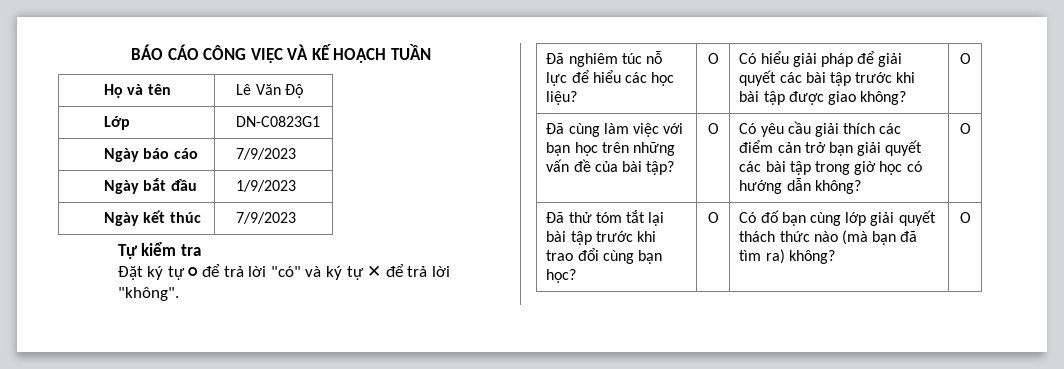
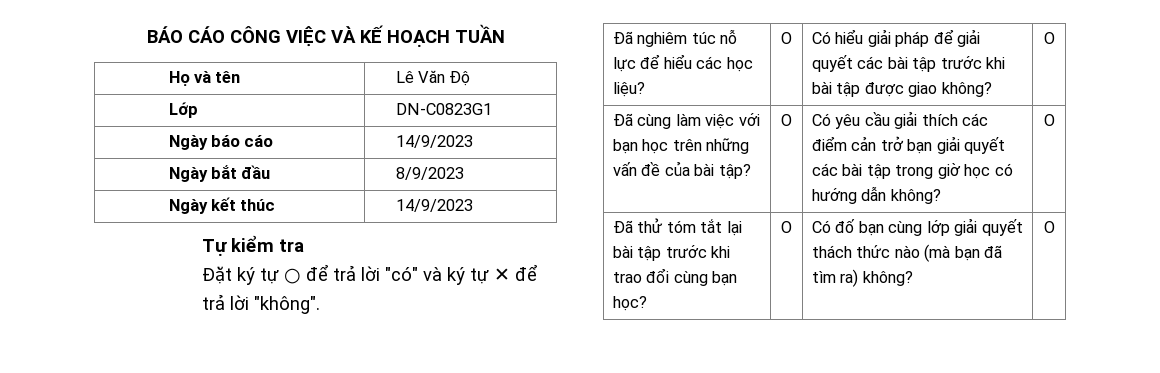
- Ngày báo cáo | 7/9/2023
+ Ngày báo cáo | 14/9/2023
- Ngày bắt đầu | 1/9/2023
+ Ngày bắt đầu | 8/9/2023
- Ngày kết thúc | 7/9/2023
+ Ngày kết thúc | 14/9/2023

